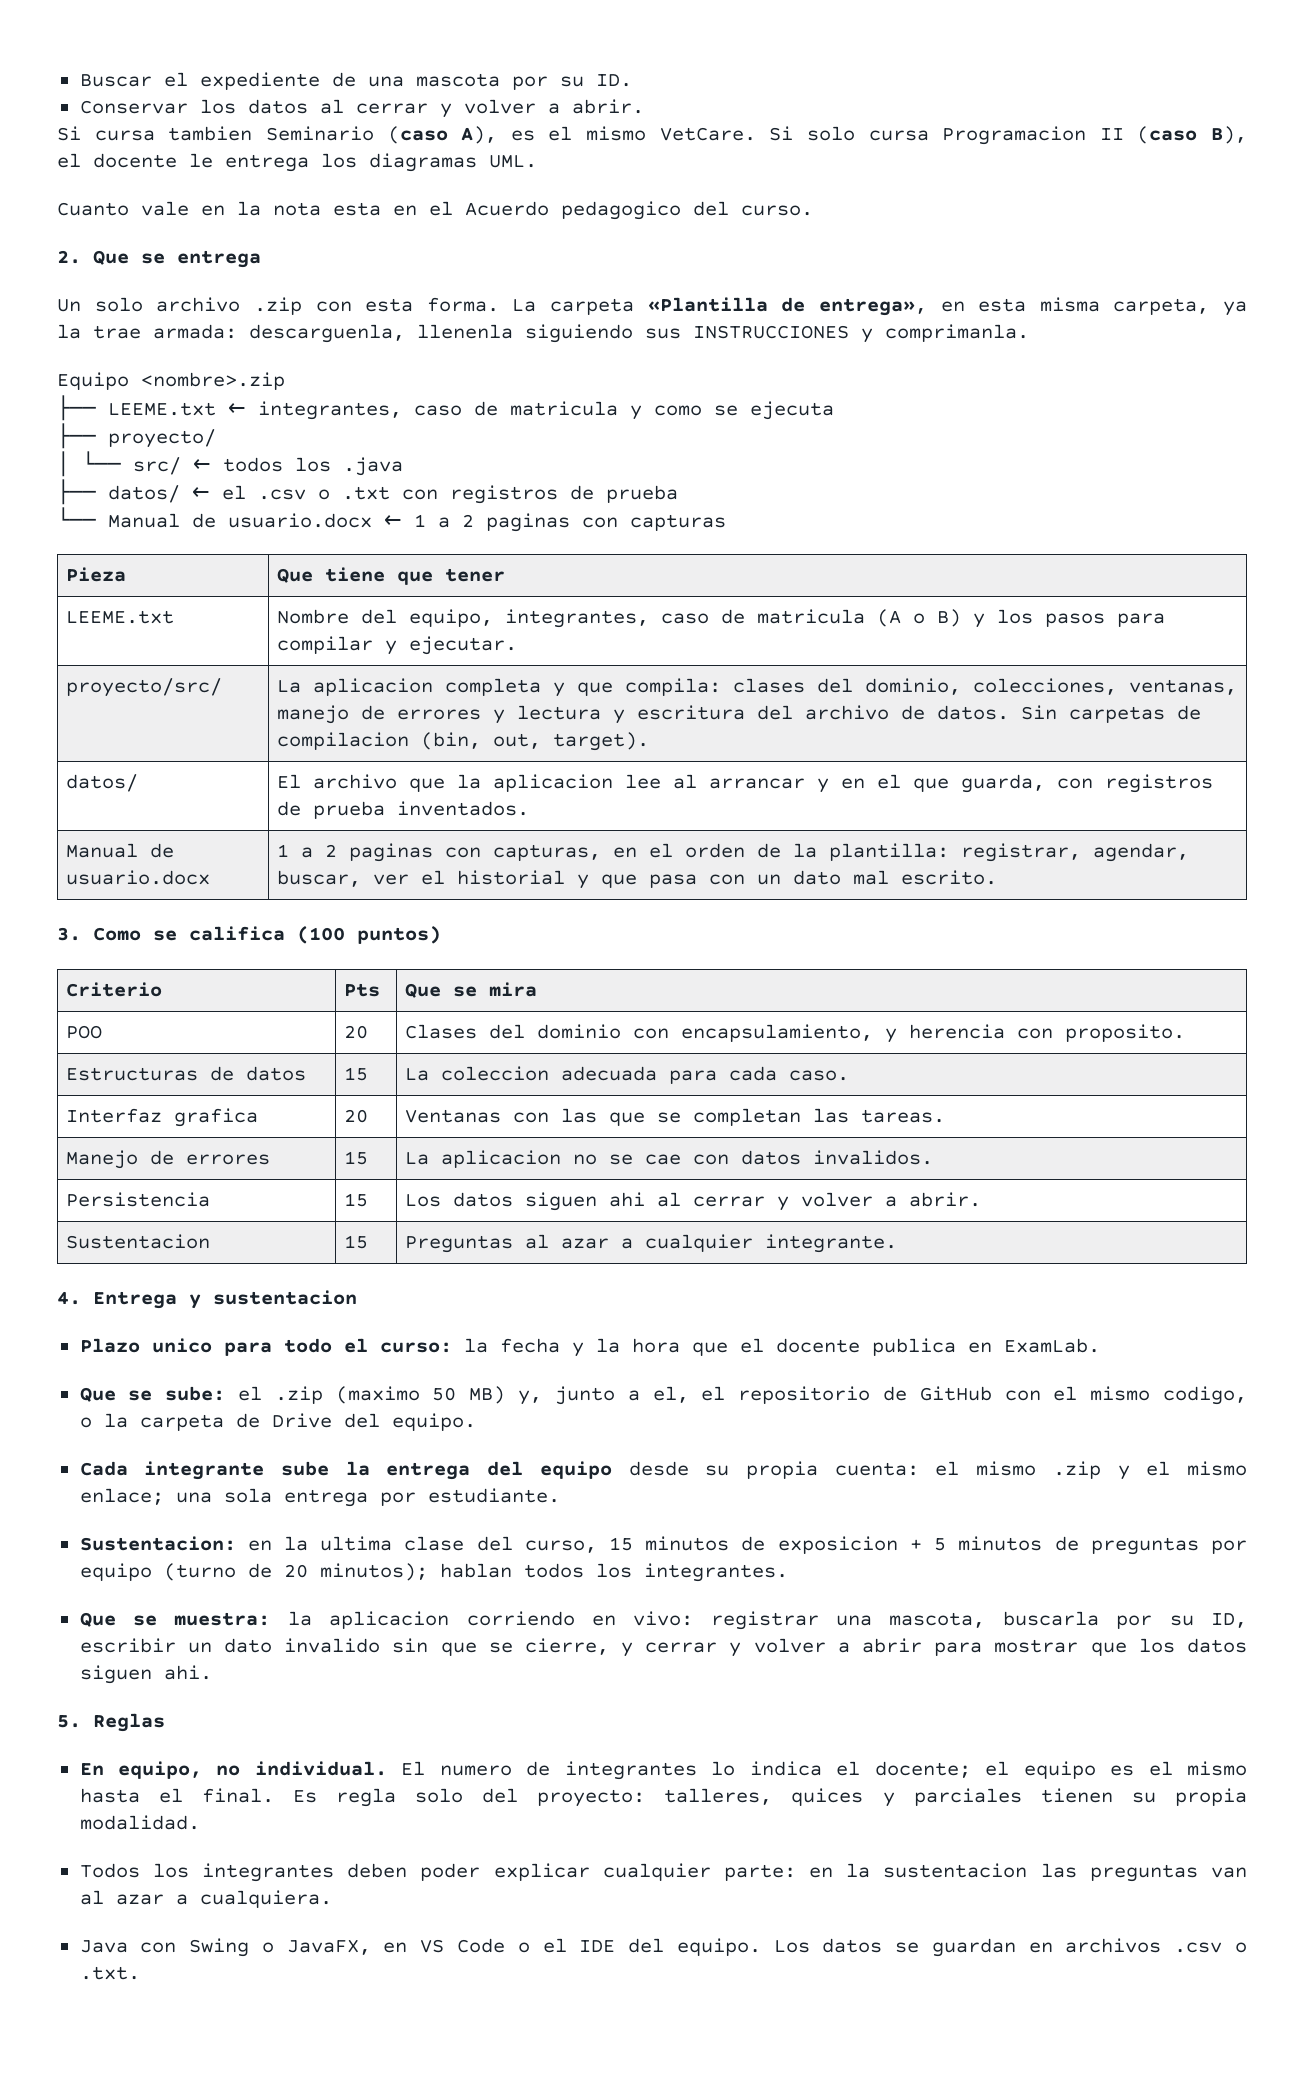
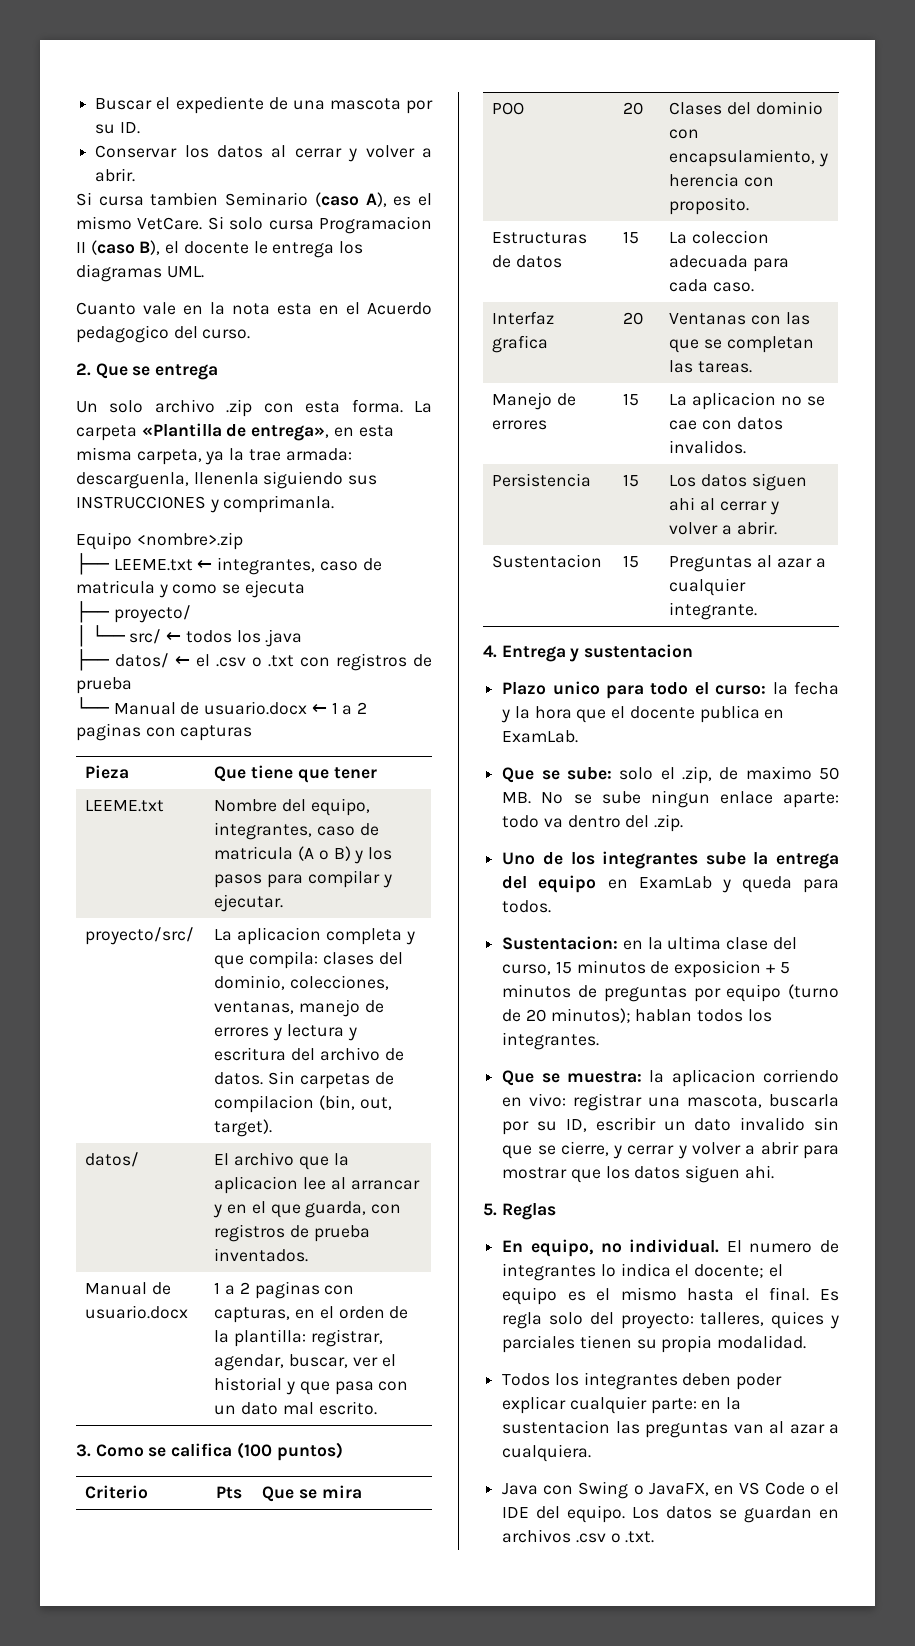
- Que se sube: el .zip (maximo 50 MB) y, junto a el, el repositorio de GitHub con el mismo codigo, o la carpeta de Drive del equipo.
- Cada integrante sube la entrega del equipo desde su propia cuenta: el mismo .zip y el mismo enlace; una sola entrega por estudiante.
+ Que se sube: solo el .zip, de maximo 50 MB. No se sube ningun enlace aparte: todo va dentro del .zip.
+ Uno de los integrantes sube la entrega del equipo en ExamLab y queda para todos.

